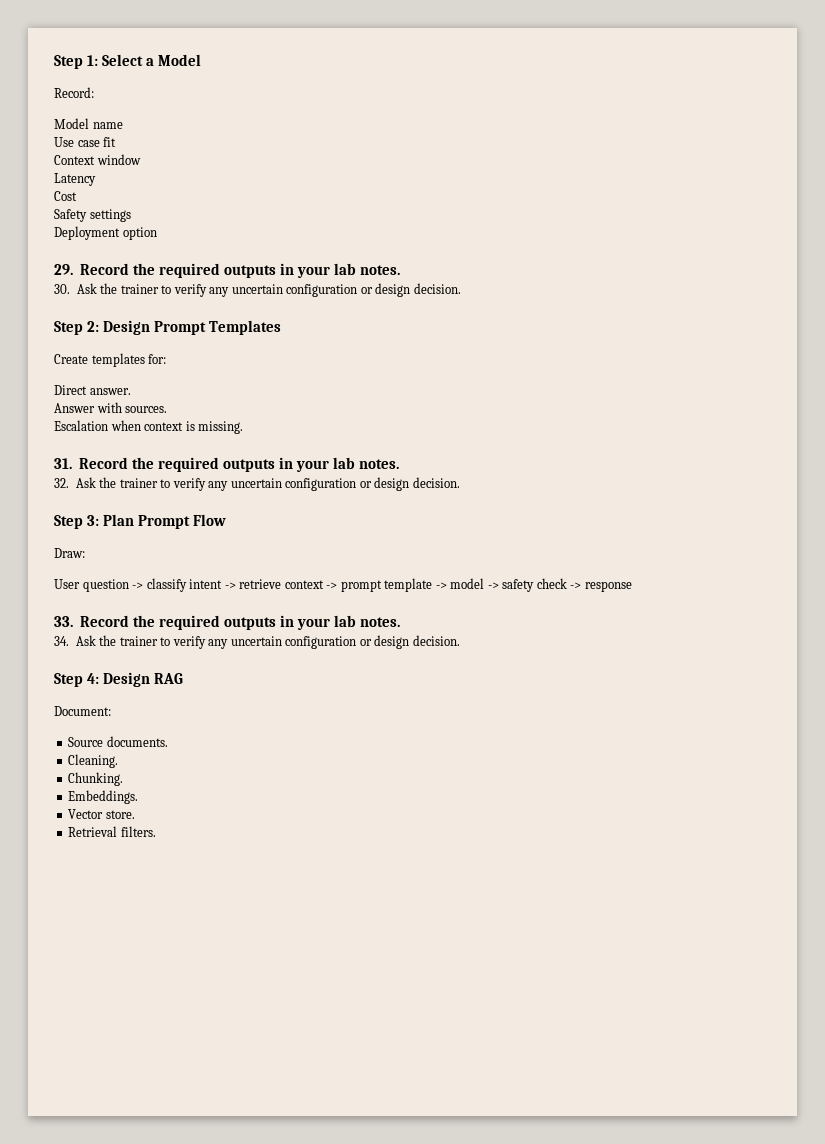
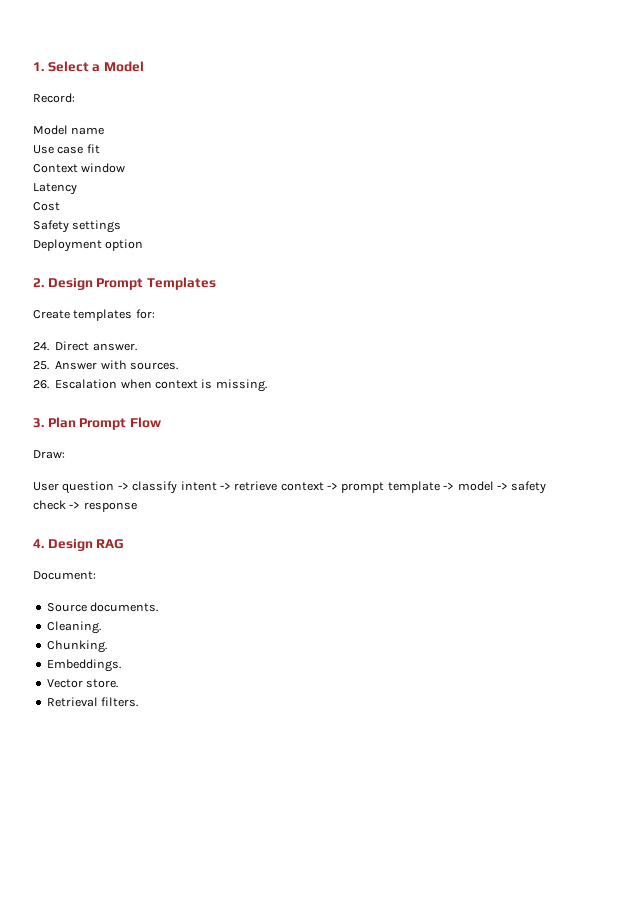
- Step 1: Select a Model
+ 1. Select a Model
- 29. Record the required outputs in your lab notes.
- 30. Ask the trainer to verify any uncertain configuration or design decision.
- Step 2: Design Prompt Templates
+ 2. Design Prompt Templates
- Direct answer.
+ 24. Direct answer.
- Answer with sources.
+ 25. Answer with sources.
- Escalation when context is missing.
+ 26. Escalation when context is missing.
- 31. Record the required outputs in your lab notes.
- 32. Ask the trainer to verify any uncertain configuration or design decision.
- Step 3: Plan Prompt Flow
+ 3. Plan Prompt Flow
- 33. Record the required outputs in your lab notes.
- 34. Ask the trainer to verify any uncertain configuration or design decision.
- Step 4: Design RAG
+ 4. Design RAG

